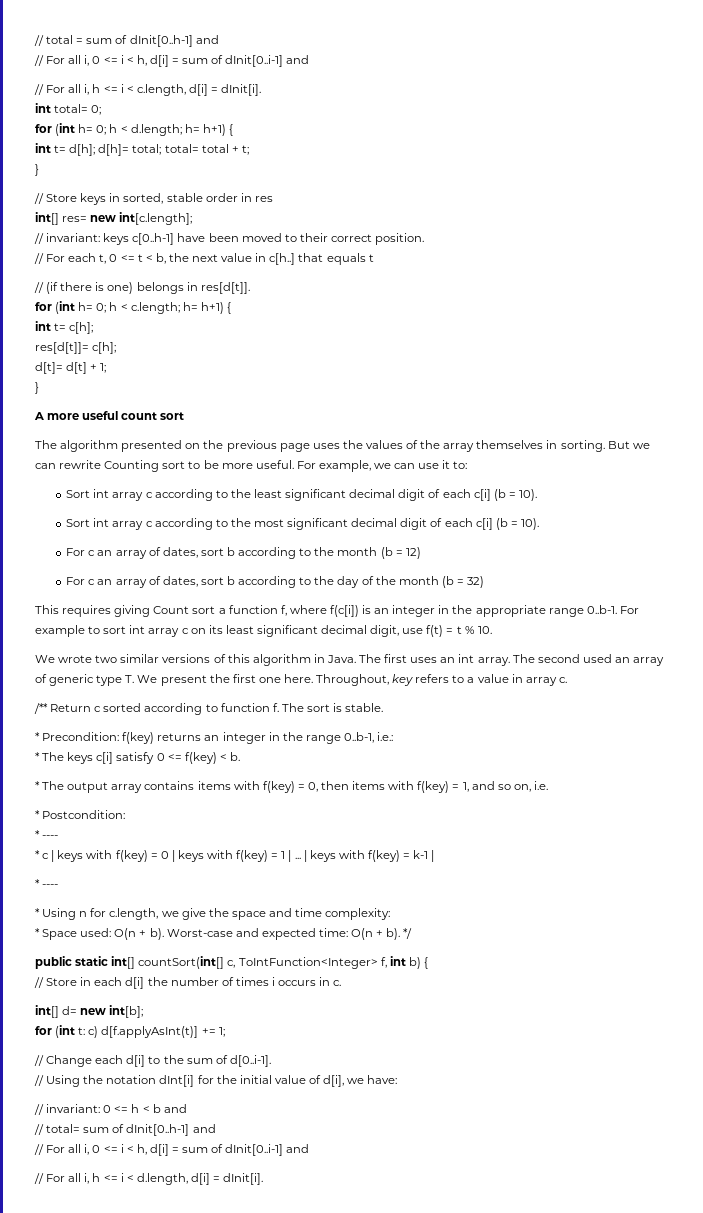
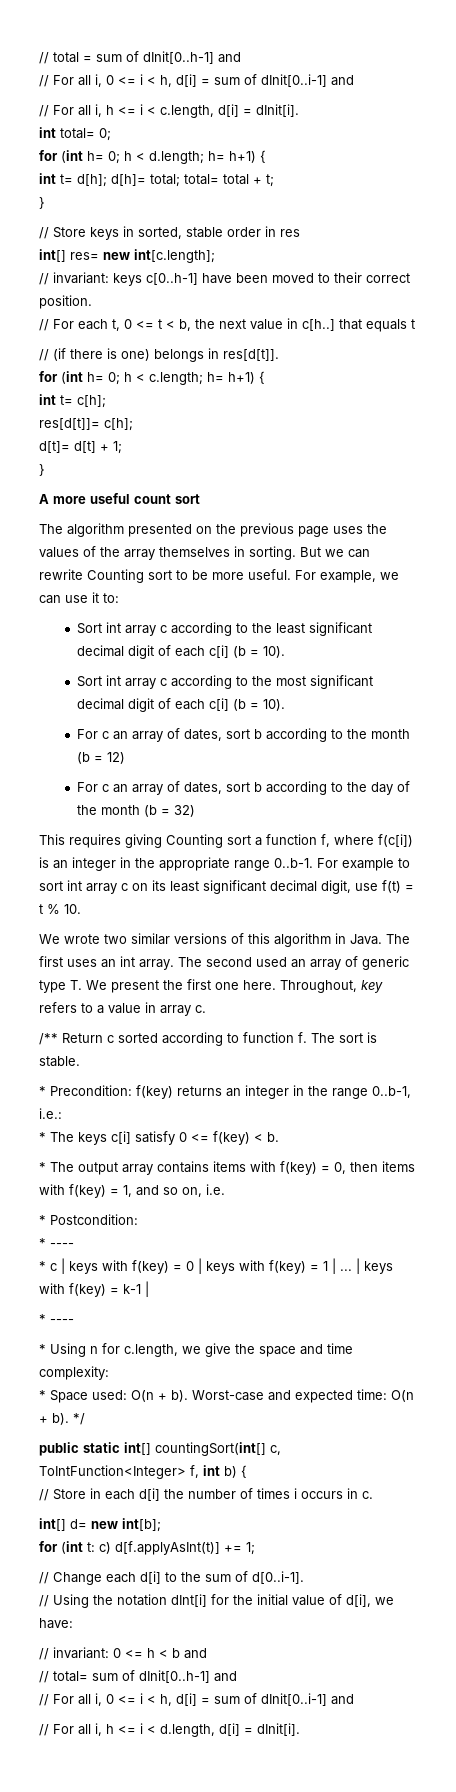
- This requires giving Count sort a function f, where f(c[i]) is an integer in the appropriate range 0..b-1. For example to sort int array c on its least significant decimal digit, use f(t) = t % 10.
+ This requires giving Counting sort a function f, where f(c[i]) is an integer in the appropriate range 0..b-1. For example to sort int array c on its least significant decimal digit, use f(t) = t % 10.
- public static int[] countSort(int[] c, ToIntFunction<Integer> f, int b) {
+ public static int[] countingSort(int[] c, ToIntFunction<Integer> f, int b) {

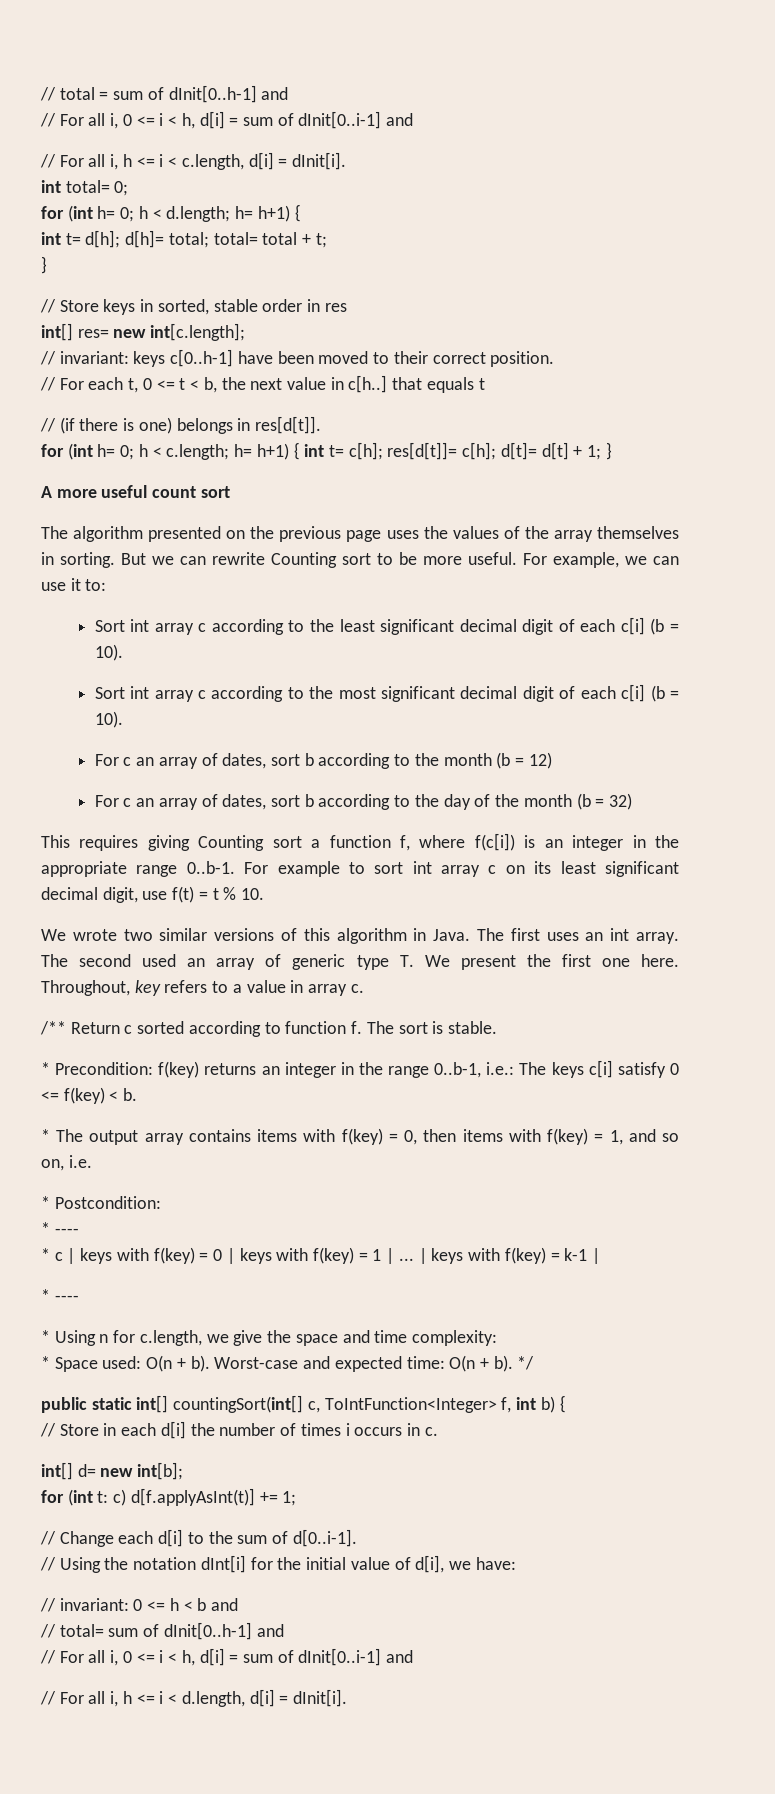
- for (int h= 0; h < c.length; h= h+1) {
- int t= c[h];
- res[d[t]]= c[h];
- d[t]= d[t] + 1;
- }
+ for (int h= 0; h < c.length; h= h+1) { int t= c[h]; res[d[t]]= c[h]; d[t]= d[t] + 1; }
- * Precondition: f(key) returns an integer in the range 0..b-1, i.e.:
- * The keys c[i] satisfy 0 <= f(key) < b.
+ * Precondition: f(key) returns an integer in the range 0..b-1, i.e.: The keys c[i] satisfy 0 <= f(key) < b.

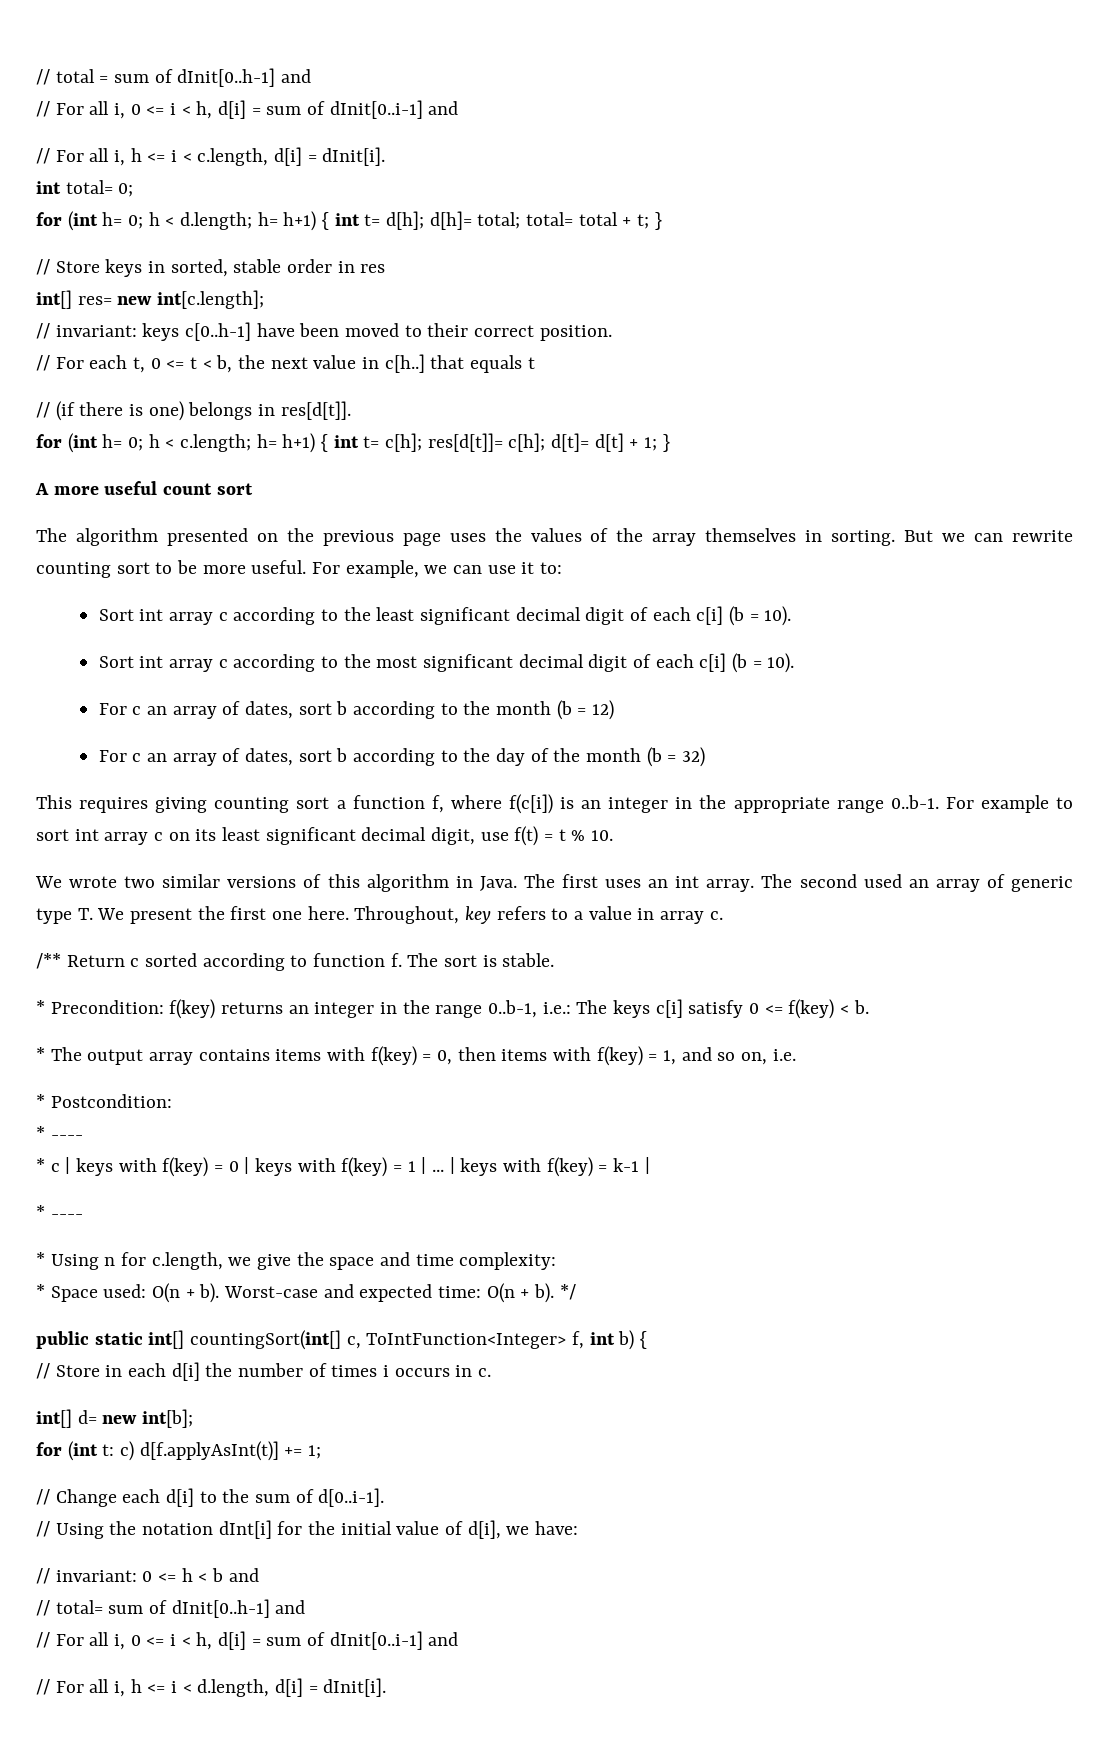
- for (int h= 0; h < d.length; h= h+1) {
- int t= d[h]; d[h]= total; total= total + t;
- }
+ for (int h= 0; h < d.length; h= h+1) { int t= d[h]; d[h]= total; total= total + t; }
- But we can rewrite Counting sort to be more useful.
+ But we can rewrite counting sort to be more useful.
- This requires giving Counting sort a function f, where f(c[i]) is an integer in the appropriate range 0..b-1. For example to sort int array c on its least significant decimal digit, use f(t) = t % 10.
+ This requires giving counting sort a function f, where f(c[i]) is an integer in the appropriate range 0..b-1. For example to sort int array c on its least significant decimal digit, use f(t) = t % 10.

